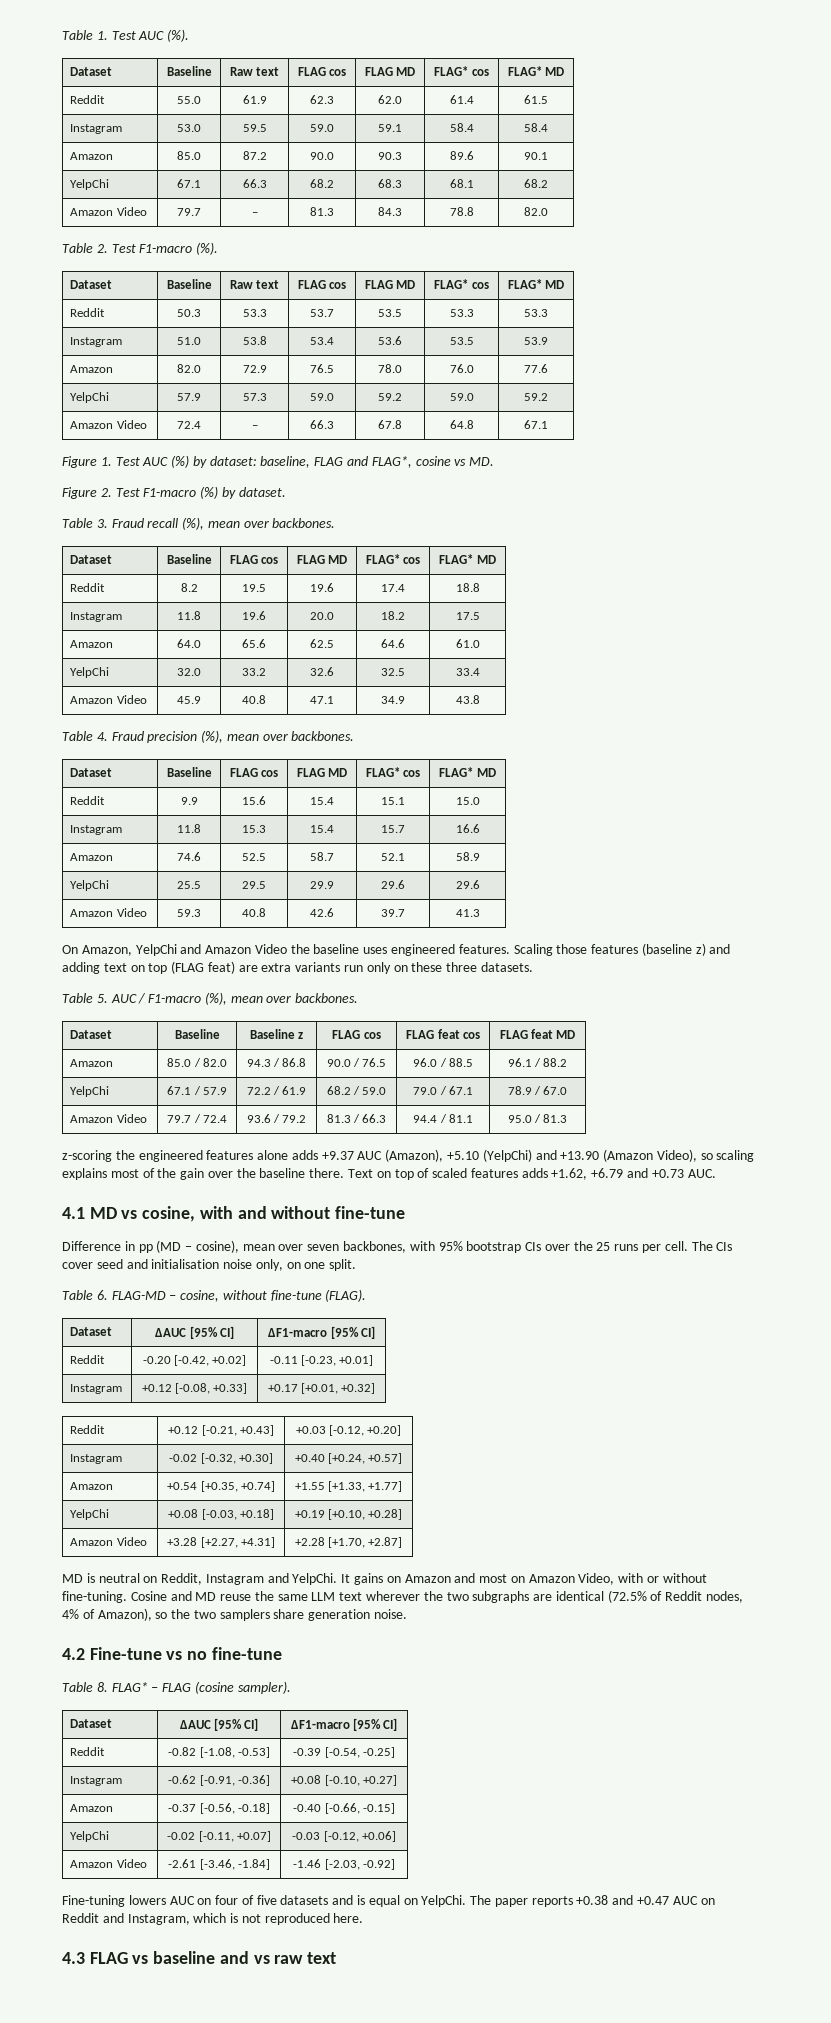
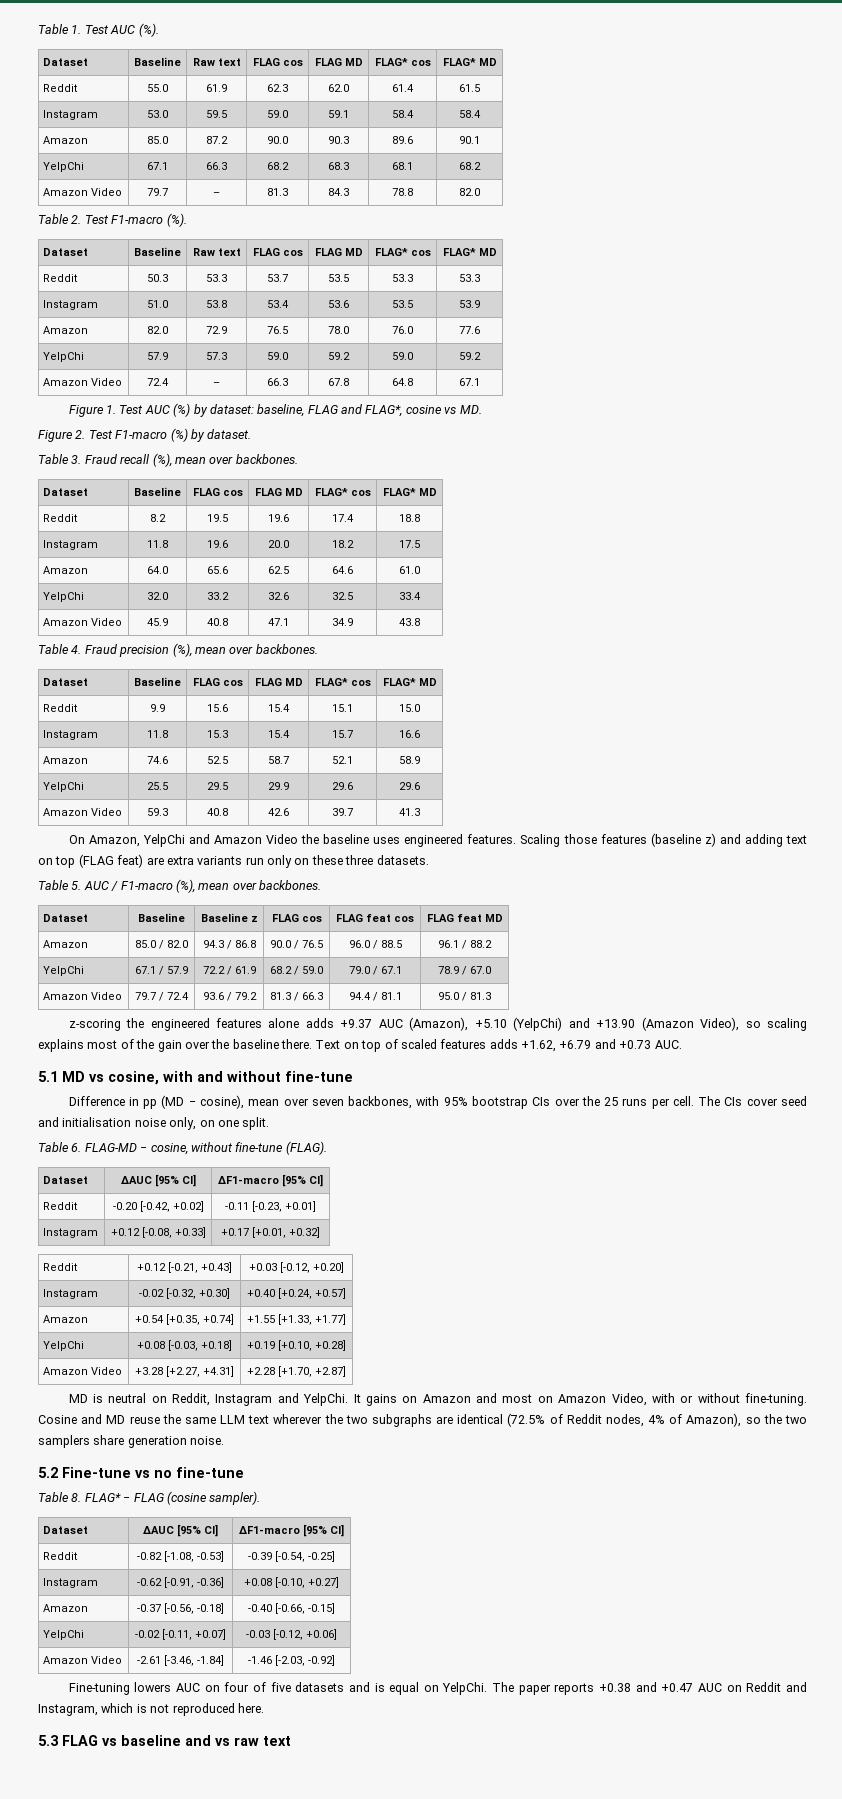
- 4.1 MD vs cosine, with and without fine-tune
+ 5.1 MD vs cosine, with and without fine-tune
- 4.2 Fine-tune vs no fine-tune
+ 5.2 Fine-tune vs no fine-tune
- 4.3 FLAG vs baseline and vs raw text
+ 5.3 FLAG vs baseline and vs raw text

